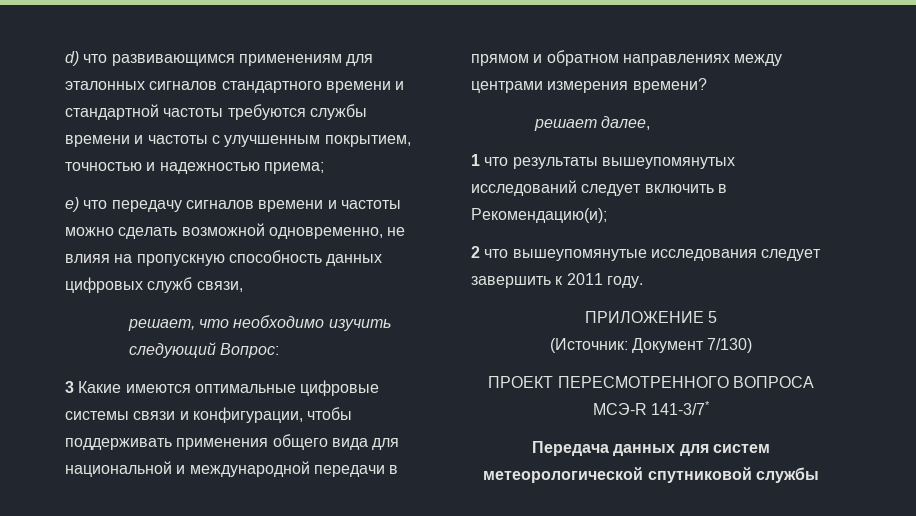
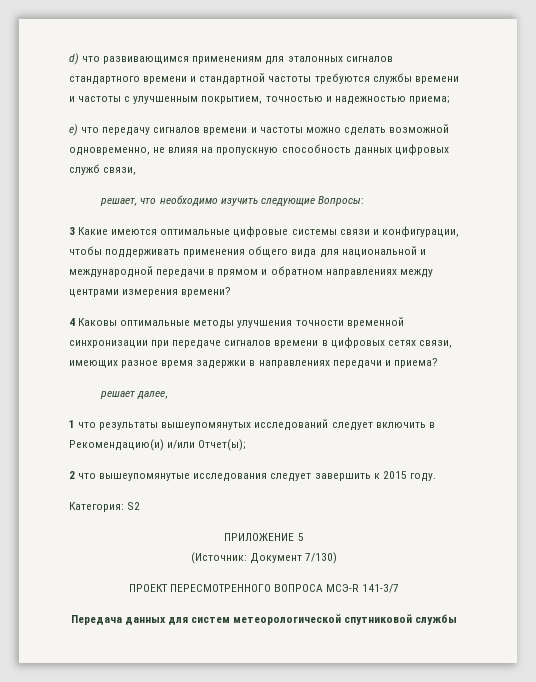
- решает, что необходимо изучить следующий Вопрос:
+ решает, что необходимо изучить следующие Вопросы:
+ 4 Каковы оптимальные методы улучшения точности временной синхронизации при передаче сигналов времени в цифровых сетях связи, имеющих разное время задержки в направлениях передачи и приема?
- 1 что результаты вышеупомянутых исследований следует включить в Рекомендацию(и);
+ 1 что результаты вышеупомянутых исследований следует включить в Рекомендацию(и) и/или Отчет(ы);
- 2 что вышеупомянутые исследования следует завершить к 2011 году.
+ 2 что вышеупомянутые исследования следует завершить к 2015 году.
+ Категория: S2
- ПРОЕКТ ПЕРЕСМОТРЕННОГО ВОПРОСА МСЭ-R 141-3/7*
+ ПРОЕКТ ПЕРЕСМОТРЕННОГО ВОПРОСА МСЭ-R 141-3/7

